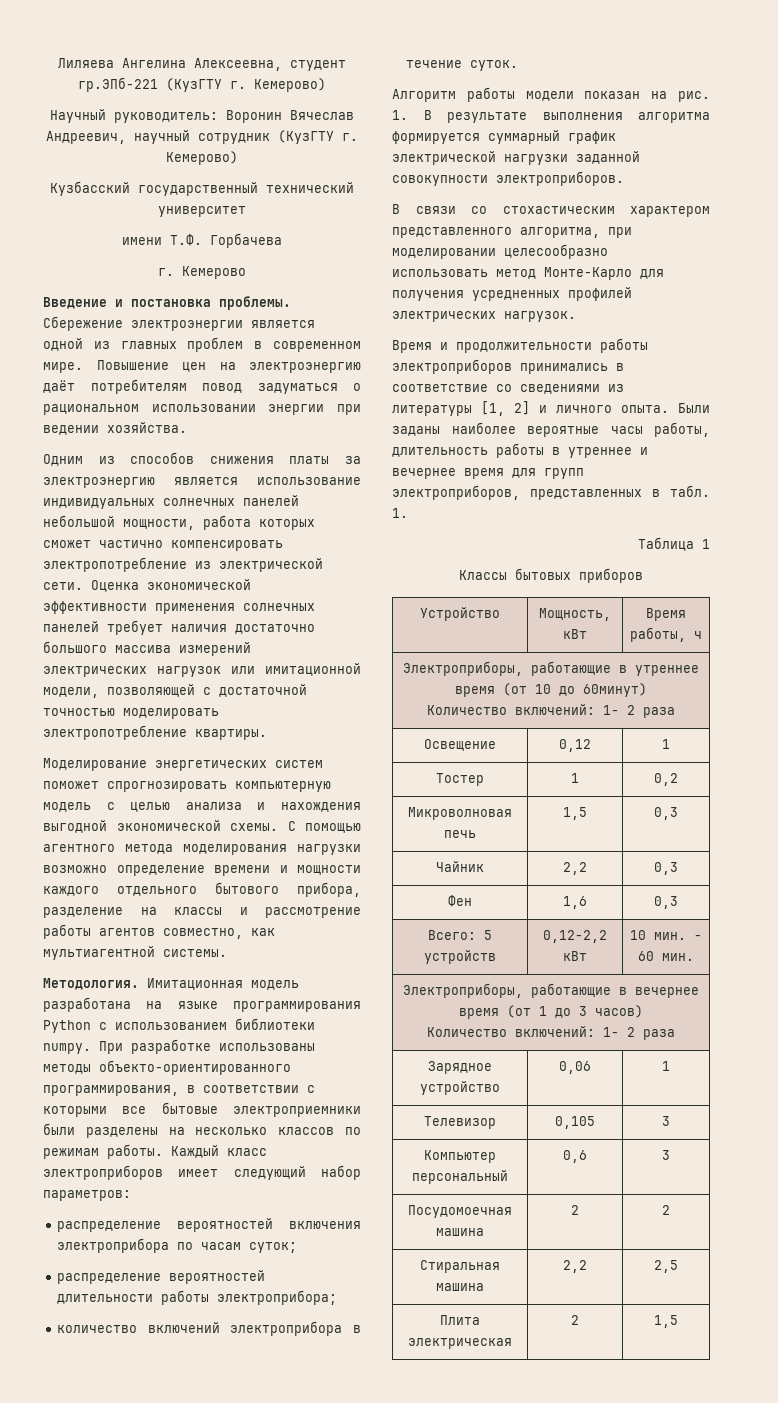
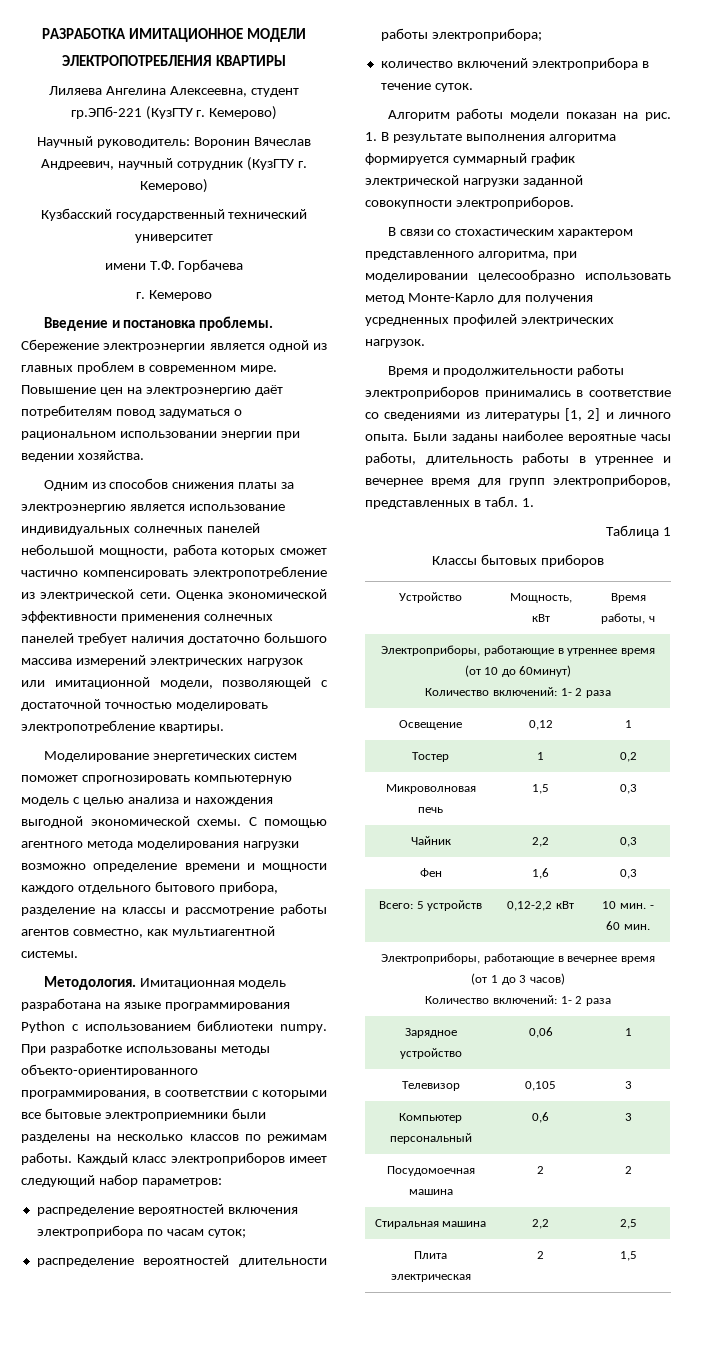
+ РАЗРАБОТКА ИМИТАЦИОННОЕ МОДЕЛИ
+ ЭЛЕКТРОПОТРЕБЛЕНИЯ КВАРТИРЫ

